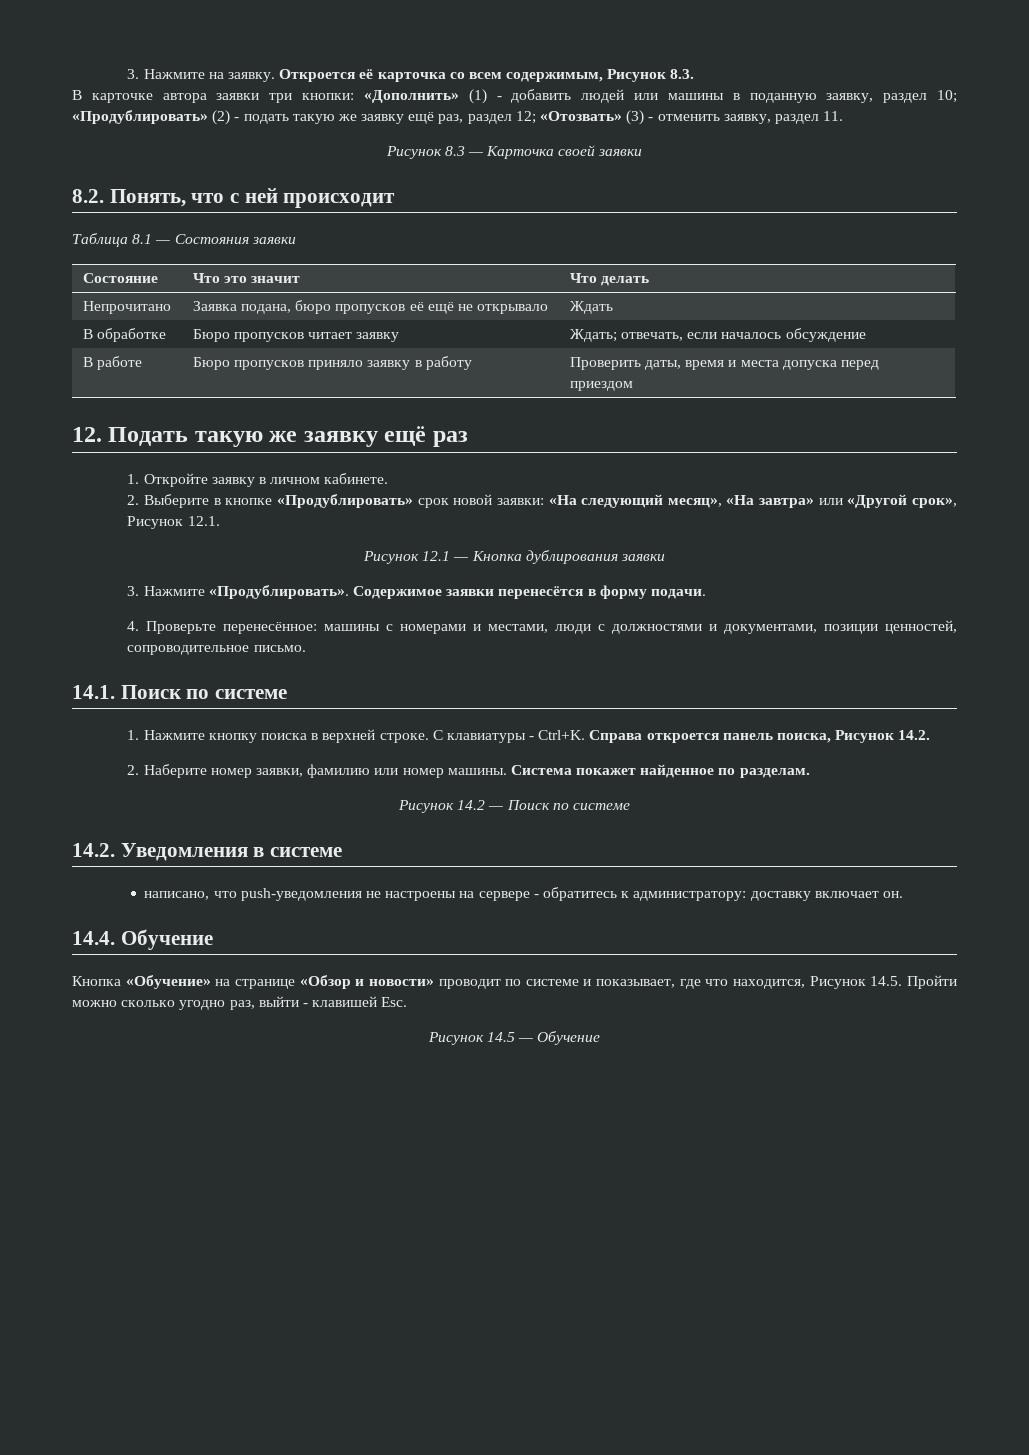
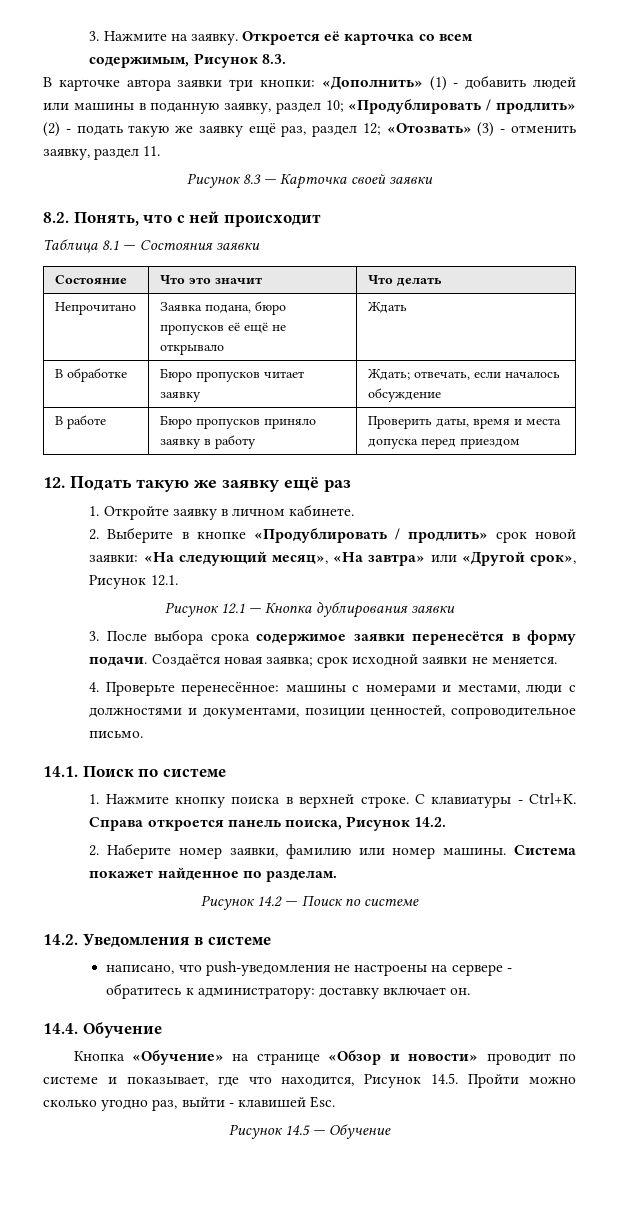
- В карточке автора заявки три кнопки: «Дополнить» (1) - добавить людей или машины в поданную заявку, раздел 10; «Продублировать» (2) - подать такую же заявку ещё раз, раздел 12; «Отозвать» (3) - отменить заявку, раздел 11.
+ В карточке автора заявки три кнопки: «Дополнить» (1) - добавить людей или машины в поданную заявку, раздел 10; «Продублировать / продлить» (2) - подать такую же заявку ещё раз, раздел 12; «Отозвать» (3) - отменить заявку, раздел 11.
- 2. Выберите в кнопке «Продублировать» срок новой заявки: «На следующий месяц», «На завтра» или «Другой срок», Рисунок 12.1.
+ 2. Выберите в кнопке «Продублировать / продлить» срок новой заявки: «На следующий месяц», «На завтра» или «Другой срок», Рисунок 12.1.
- 3. Нажмите «Продублировать». Содержимое заявки перенесётся в форму подачи.
+ 3. После выбора срока содержимое заявки перенесётся в форму подачи. Создаётся новая заявка; срок исходной заявки не меняется.

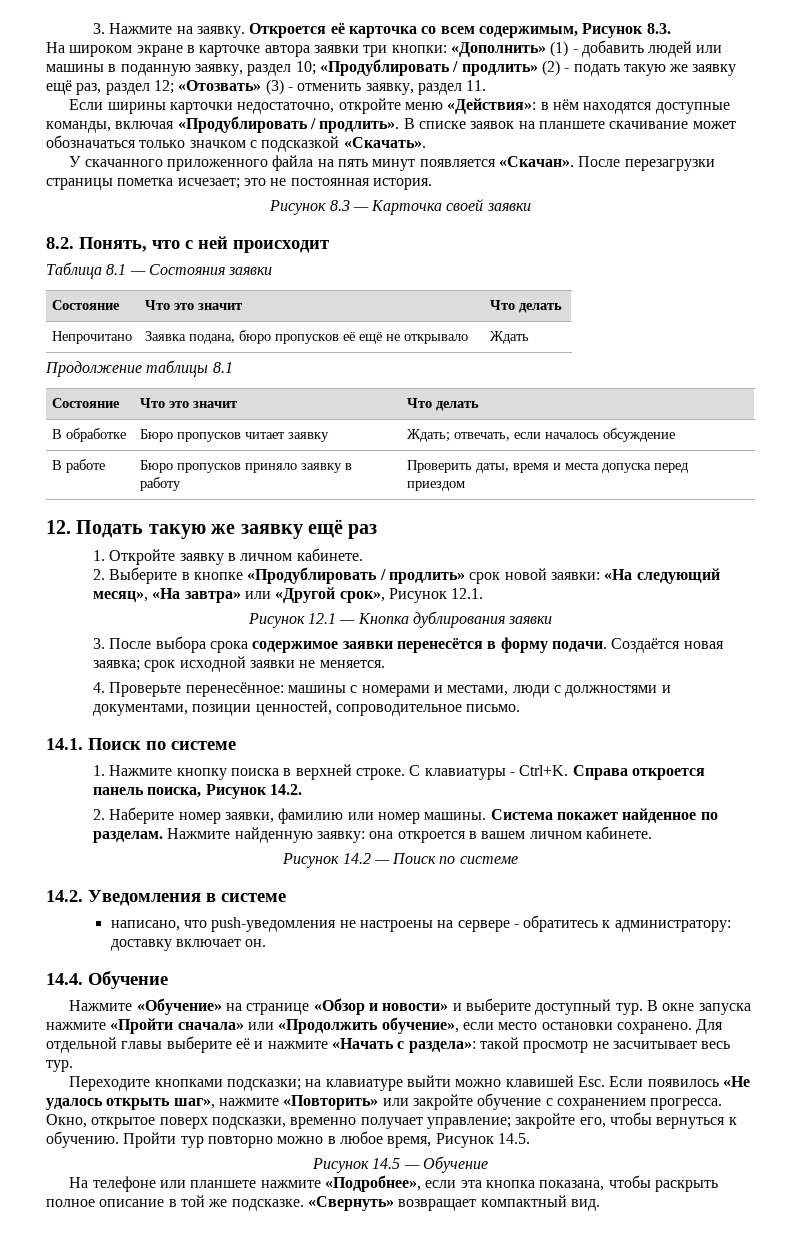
- В карточке автора заявки три кнопки: «Дополнить» (1) - добавить людей или машины в поданную заявку, раздел 10; «Продублировать / продлить» (2) - подать такую же заявку ещё раз, раздел 12; «Отозвать» (3) - отменить заявку, раздел 11.
+ На широком экране в карточке автора заявки три кнопки: «Дополнить» (1) - добавить людей или машины в поданную заявку, раздел 10; «Продублировать / продлить» (2) - подать такую же заявку ещё раз, раздел 12; «Отозвать» (3) - отменить заявку, раздел 11.
+ Если ширины карточки недостаточно, откройте меню «Действия»: в нём находятся доступные команды, включая «Продублировать / продлить». В списке заявок на планшете скачивание может обозначаться только значком с подсказкой «Скачать».
+ У скачанного приложенного файла на пять минут появляется «Скачан». После перезагрузки страницы пометка исчезает; это не постоянная история.
+ Продолжение таблицы 8.1
+ Состояние | Что это значит | Что делать
+ Нажмите найденную заявку: она откроется в вашем личном кабинете.
- Кнопка «Обучение» на странице «Обзор и новости» проводит по системе и показывает, где что находится, Рисунок 14.5. Пройти можно сколько угодно раз, выйти - клавишей Esc.
+ Нажмите «Обучение» на странице «Обзор и новости» и выберите доступный тур. В окне запуска нажмите «Пройти сначала» или «Продолжить обучение», если место остановки сохранено. Для отдельной главы выберите её и нажмите «Начать с раздела»: такой просмотр не засчитывает весь тур.
+ Переходите кнопками подсказки; на клавиатуре выйти можно клавишей Esc. Если появилось «Не удалось открыть шаг», нажмите «Повторить» или закройте обучение с сохранением прогресса. Окно, открытое поверх подсказки, временно получает управление; закройте его, чтобы вернуться к обучению. Пройти тур повторно можно в любое время, Рисунок 14.5.
  Рисунок 14.5 — Обучение
+ На телефоне или планшете нажмите «Подробнее», если эта кнопка показана, чтобы раскрыть полное описание в той же подсказке. «Свернуть» возвращает компактный вид.

